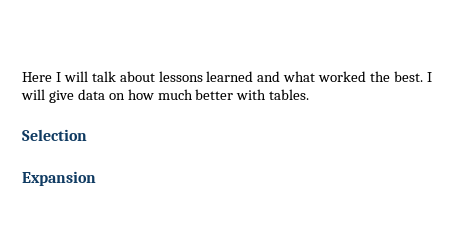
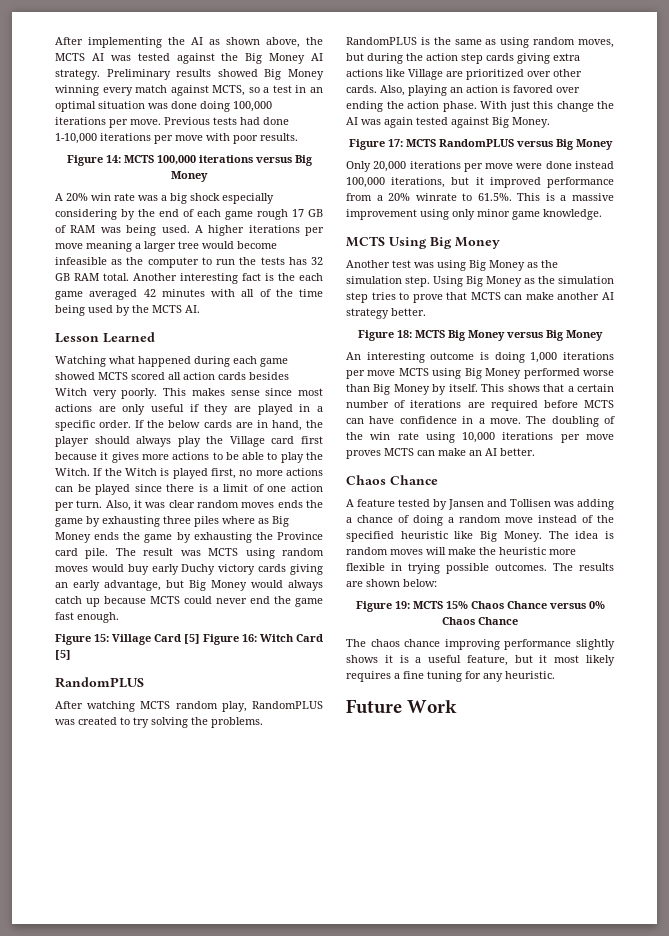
- Here I will talk about lessons learned and what worked the best. I will give data on how much better with tables.
- Selection
- Expansion
+ After implementing the AI as shown above, the MCTS AI was tested against the Big Money AI strategy. Preliminary results showed Big Money winning every match against MCTS, so a test in an optimal situation was done doing 100,000 iterations per move. Previous tests had done 1-10,000 iterations per move with poor results.
+ Figure 14: MCTS 100,000 iterations versus Big Money
+ A 20% win rate was a big shock especially considering by the end of each game rough 17 GB of RAM was being used. A higher iterations per move meaning a larger tree would become infeasible as the computer to run the tests has 32 GB RAM total. Another interesting fact is the each game averaged 42 minutes with all of the time being used by the MCTS AI.
+ Lesson Learned
+ Watching what happened during each game showed MCTS scored all action cards besides Witch very poorly. This makes sense since most actions are only useful if they are played in a specific order. If the below cards are in hand, the player should always play the Village card first because it gives more actions to be able to play the Witch. If the Witch is played first, no more actions can be played since there is a limit of one action per turn. Also, it was clear random moves ends the game by exhausting three piles where as Big Money ends the game by exhausting the Province card pile. The result was MCTS using random moves would buy early Duchy victory cards giving an early advantage, but Big Money would always catch up because MCTS could never end the game fast enough.
+ Figure 15: Village Card [5] Figure 16: Witch Card [5]
+ RandomPLUS
+ After watching MCTS random play, RandomPLUS was created to try solving the problems. RandomPLUS is the same as using random moves, but during the action step cards giving extra actions like Village are prioritized over other cards. Also, playing an action is favored over ending the action phase. With just this change the AI was again tested against Big Money.
+ Figure 17: MCTS RandomPLUS versus Big Money
+ Only 20,000 iterations per move were done instead 100,000 iterations, but it improved performance from a 20% winrate to 61.5%. This is a massive improvement using only minor game knowledge.
+ MCTS Using Big Money
+ Another test was using Big Money as the simulation step. Using Big Money as the simulation step tries to prove that MCTS can make another AI strategy better.
+ Figure 18: MCTS Big Money versus Big Money
+ An interesting outcome is doing 1,000 iterations per move MCTS using Big Money performed worse than Big Money by itself. This shows that a certain number of iterations are required before MCTS can have confidence in a move. The doubling of the win rate using 10,000 iterations per move proves MCTS can make an AI better.
+ Chaos Chance
+ A feature tested by Jansen and Tollisen was adding a chance of doing a random move instead of the specified heuristic like Big Money. The idea is random moves will make the heuristic more flexible in trying possible outcomes. The results are shown below:
+ Figure 19: MCTS 15% Chaos Chance versus 0% Chaos Chance
+ The chaos chance improving performance slightly shows it is a useful feature, but it most likely requires a fine tuning for any heuristic.
+ Future Work

